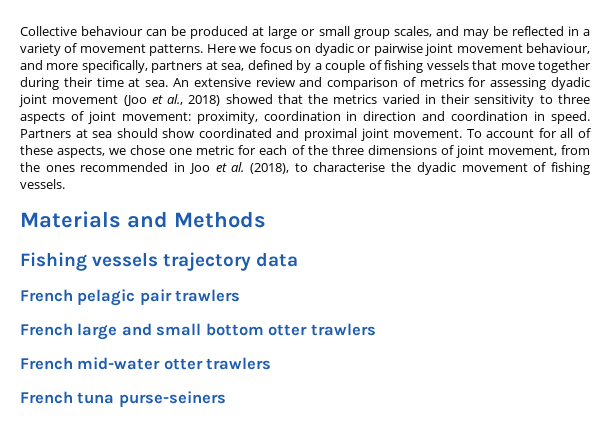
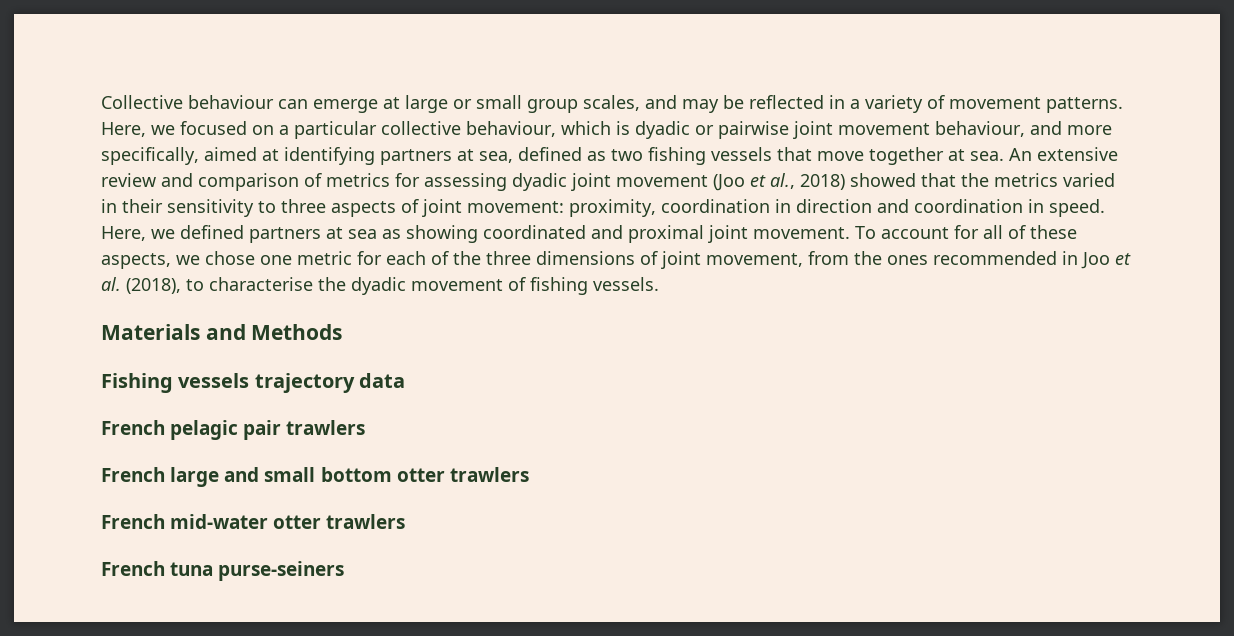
- Collective behaviour can be produced at large or small group scales, and may be reflected in a variety of movement patterns.
+ Collective behaviour can emerge at large or small group scales, and may be reflected in a variety of movement patterns.
- Here we focus on dyadic or pairwise joint movement behaviour, and more specifically, partners at sea, defined by a couple of fishing vessels that move together during their time at sea.
+ Here, we focused on a particular collective behaviour, which is dyadic or pairwise joint movement behaviour, and more specifically, aimed at identifying partners at sea, defined as two fishing vessels that move together at sea.
- Partners at sea should show coordinated and proximal joint movement.
+ Here, we defined partners at sea as showing coordinated and proximal joint movement.

